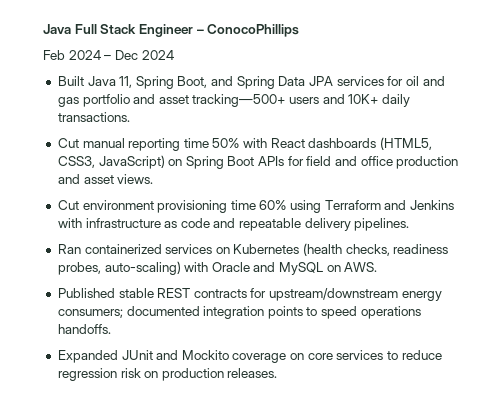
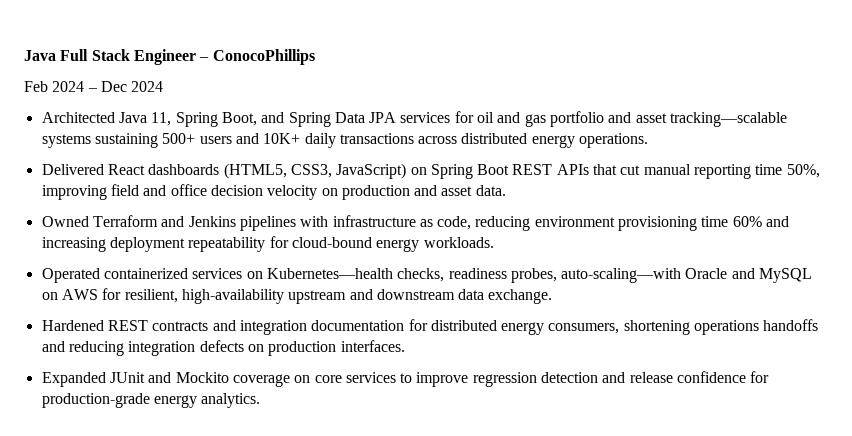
- Built Java 11, Spring Boot, and Spring Data JPA services for oil and gas portfolio and asset tracking—500+ users and 10K+ daily transactions.
- Cut manual reporting time 50% with React dashboards (HTML5, CSS3, JavaScript) on Spring Boot APIs for field and office production and asset views.
- Cut environment provisioning time 60% using Terraform and Jenkins with infrastructure as code and repeatable delivery pipelines.
- Ran containerized services on Kubernetes (health checks, readiness probes, auto-scaling) with Oracle and MySQL on AWS.
- Published stable REST contracts for upstream/downstream energy consumers; documented integration points to speed operations handoffs.
+ Architected Java 11, Spring Boot, and Spring Data JPA services for oil and gas portfolio and asset tracking—scalable systems sustaining 500+ users and 10K+ daily transactions across distributed energy operations.
+ Delivered React dashboards (HTML5, CSS3, JavaScript) on Spring Boot REST APIs that cut manual reporting time 50%, improving field and office decision velocity on production and asset data.
+ Owned Terraform and Jenkins pipelines with infrastructure as code, reducing environment provisioning time 60% and increasing deployment repeatability for cloud-bound energy workloads.
+ Operated containerized services on Kubernetes—health checks, readiness probes, auto-scaling—with Oracle and MySQL on AWS for resilient, high-availability upstream and downstream data exchange.
+ Hardened REST contracts and integration documentation for distributed energy consumers, shortening operations handoffs and reducing integration defects on production interfaces.
- Expanded JUnit and Mockito coverage on core services to reduce regression risk on production releases.
+ Expanded JUnit and Mockito coverage on core services to improve regression detection and release confidence for production-grade energy analytics.

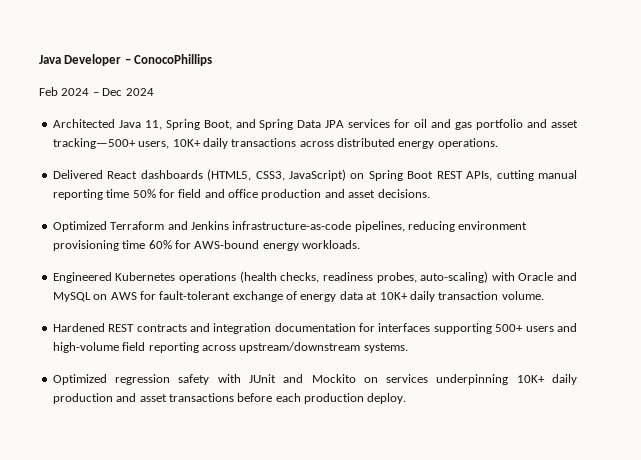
- Java Full Stack Engineer – ConocoPhillips
+ Java Developer – ConocoPhillips
- Architected Java 11, Spring Boot, and Spring Data JPA services for oil and gas portfolio and asset tracking—scalable systems sustaining 500+ users and 10K+ daily transactions across distributed energy operations.
+ Architected Java 11, Spring Boot, and Spring Data JPA services for oil and gas portfolio and asset tracking—500+ users, 10K+ daily transactions across distributed energy operations.
- Delivered React dashboards (HTML5, CSS3, JavaScript) on Spring Boot REST APIs that cut manual reporting time 50%, improving field and office decision velocity on production and asset data.
- Owned Terraform and Jenkins pipelines with infrastructure as code, reducing environment provisioning time 60% and increasing deployment repeatability for cloud-bound energy workloads.
- Operated containerized services on Kubernetes—health checks, readiness probes, auto-scaling—with Oracle and MySQL on AWS for resilient, high-availability upstream and downstream data exchange.
+ Delivered React dashboards (HTML5, CSS3, JavaScript) on Spring Boot REST APIs, cutting manual reporting time 50% for field and office production and asset decisions.
+ Optimized Terraform and Jenkins infrastructure-as-code pipelines, reducing environment provisioning time 60% for AWS-bound energy workloads.
+ Engineered Kubernetes operations (health checks, readiness probes, auto-scaling) with Oracle and MySQL on AWS for fault-tolerant exchange of energy data at 10K+ daily transaction volume.
- Hardened REST contracts and integration documentation for distributed energy consumers, shortening operations handoffs and reducing integration defects on production interfaces.
- Expanded JUnit and Mockito coverage on core services to improve regression detection and release confidence for production-grade energy analytics.
+ Hardened REST contracts and integration documentation for interfaces supporting 500+ users and high-volume field reporting across upstream/downstream systems.
+ Optimized regression safety with JUnit and Mockito on services underpinning 10K+ daily production and asset transactions before each production deploy.

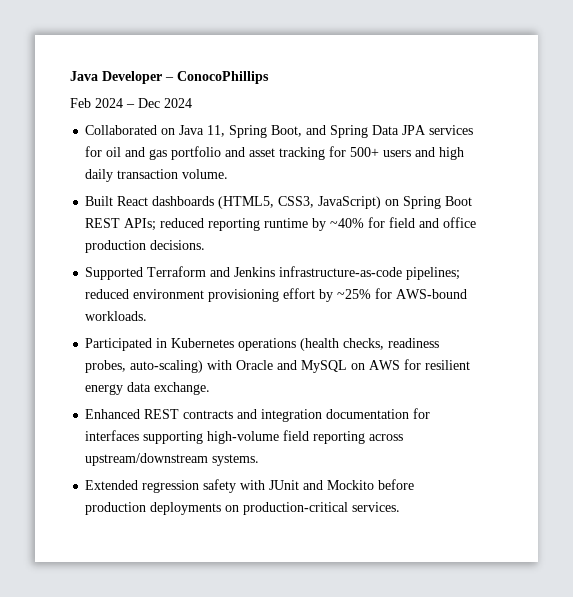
- Architected Java 11, Spring Boot, and Spring Data JPA services for oil and gas portfolio and asset tracking—500+ users, 10K+ daily transactions across distributed energy operations.
- Delivered React dashboards (HTML5, CSS3, JavaScript) on Spring Boot REST APIs, cutting manual reporting time 50% for field and office production and asset decisions.
+ Collaborated on Java 11, Spring Boot, and Spring Data JPA services for oil and gas portfolio and asset tracking for 500+ users and high daily transaction volume.
+ Built React dashboards (HTML5, CSS3, JavaScript) on Spring Boot REST APIs; reduced reporting runtime by ~40% for field and office production decisions.
- Optimized Terraform and Jenkins infrastructure-as-code pipelines, reducing environment provisioning time 60% for AWS-bound energy workloads.
+ Supported Terraform and Jenkins infrastructure-as-code pipelines; reduced environment provisioning effort by ~25% for AWS-bound workloads.
- Engineered Kubernetes operations (health checks, readiness probes, auto-scaling) with Oracle and MySQL on AWS for fault-tolerant exchange of energy data at 10K+ daily transaction volume.
- Hardened REST contracts and integration documentation for interfaces supporting 500+ users and high-volume field reporting across upstream/downstream systems.
+ Participated in Kubernetes operations (health checks, readiness probes, auto-scaling) with Oracle and MySQL on AWS for resilient energy data exchange.
+ Enhanced REST contracts and integration documentation for interfaces supporting high-volume field reporting across upstream/downstream systems.
- Optimized regression safety with JUnit and Mockito on services underpinning 10K+ daily production and asset transactions before each production deploy.
+ Extended regression safety with JUnit and Mockito before production deployments on production-critical services.

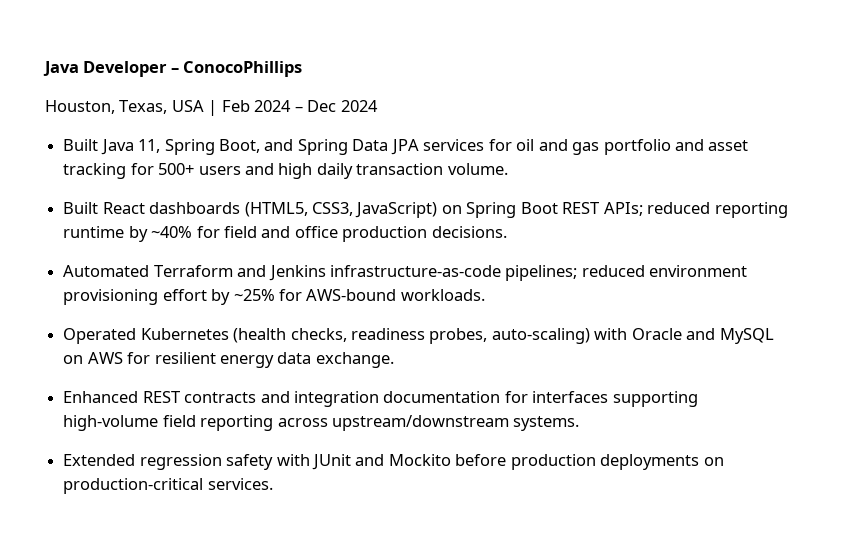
- Feb 2024 – Dec 2024
+ Houston, Texas, USA | Feb 2024 – Dec 2024
- Collaborated on Java 11, Spring Boot, and Spring Data JPA services for oil and gas portfolio and asset tracking for 500+ users and high daily transaction volume.
+ Built Java 11, Spring Boot, and Spring Data JPA services for oil and gas portfolio and asset tracking for 500+ users and high daily transaction volume.
- Supported Terraform and Jenkins infrastructure-as-code pipelines; reduced environment provisioning effort by ~25% for AWS-bound workloads.
+ Automated Terraform and Jenkins infrastructure-as-code pipelines; reduced environment provisioning effort by ~25% for AWS-bound workloads.
- Participated in Kubernetes operations (health checks, readiness probes, auto-scaling) with Oracle and MySQL on AWS for resilient energy data exchange.
+ Operated Kubernetes (health checks, readiness probes, auto-scaling) with Oracle and MySQL on AWS for resilient energy data exchange.

